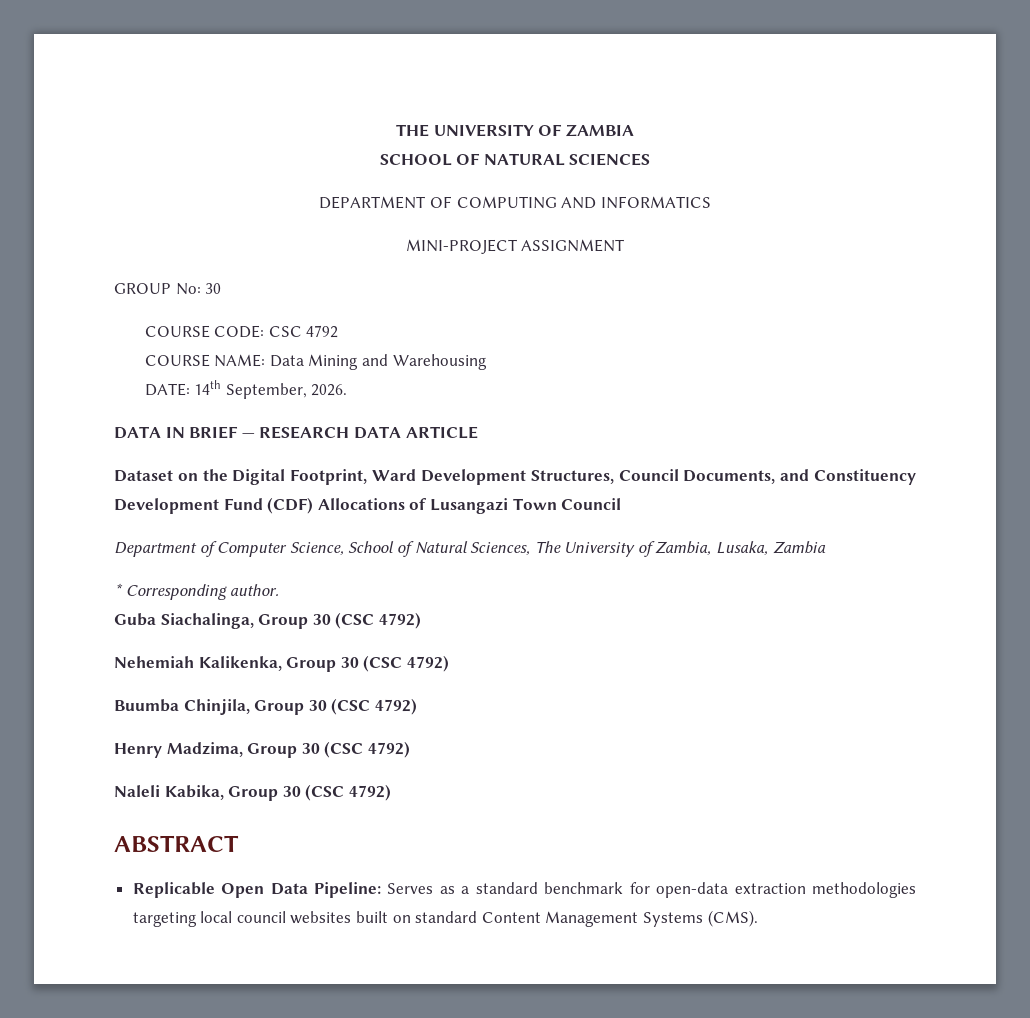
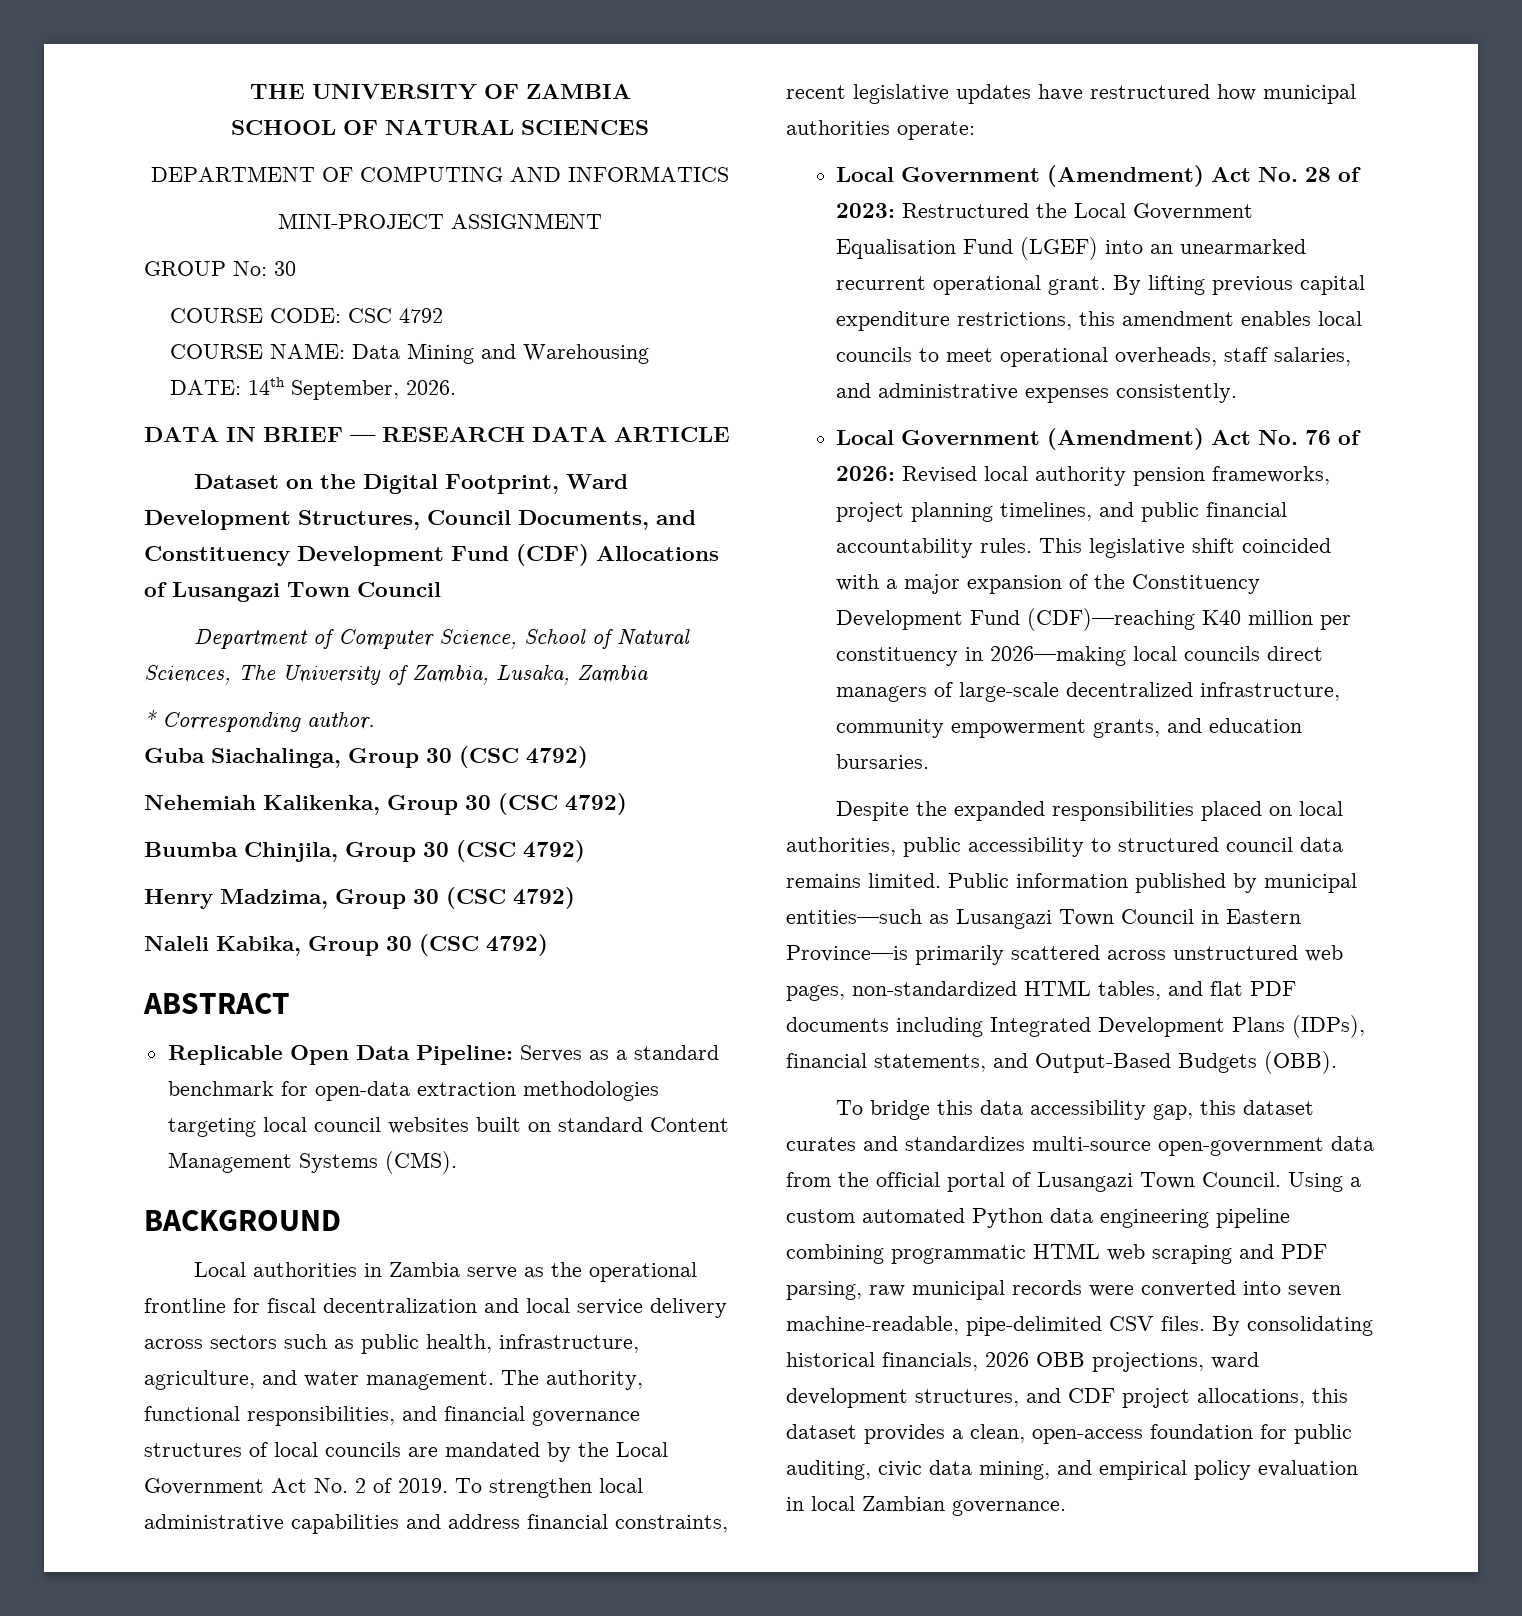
+ BACKGROUND
+ Local authorities in Zambia serve as the operational frontline for fiscal decentralization and local service delivery across sectors such as public health, infrastructure, agriculture, and water management. The authority, functional responsibilities, and financial governance structures of local councils are mandated by the Local Government Act No. 2 of 2019. To strengthen local administrative capabilities and address financial constraints, recent legislative updates have restructured how municipal authorities operate:
+ Local Government (Amendment) Act No. 28 of 2023: Restructured the Local Government Equalisation Fund (LGEF) into an unearmarked recurrent operational grant. By lifting previous capital expenditure restrictions, this amendment enables local councils to meet operational overheads, staff salaries, and administrative expenses consistently.
+ Local Government (Amendment) Act No. 76 of 2026: Revised local authority pension frameworks, project planning timelines, and public financial accountability rules. This legislative shift coincided with a major expansion of the Constituency Development Fund (CDF)—reaching K40 million per constituency in 2026—making local councils direct managers of large-scale decentralized infrastructure, community empowerment grants, and education bursaries.
+ Despite the expanded responsibilities placed on local authorities, public accessibility to structured council data remains limited. Public information published by municipal entities—such as Lusangazi Town Council in Eastern Province—is primarily scattered across unstructured web pages, non-standardized HTML tables, and flat PDF documents including Integrated Development Plans (IDPs), financial statements, and Output-Based Budgets (OBB).
+ To bridge this data accessibility gap, this dataset curates and standardizes multi-source open-government data from the official portal of Lusangazi Town Council. Using a custom automated Python data engineering pipeline combining programmatic HTML web scraping and PDF parsing, raw municipal records were converted into seven machine-readable, pipe-delimited CSV files. By consolidating historical financials, 2026 OBB projections, ward development structures, and CDF project allocations, this dataset provides a clean, open-access foundation for public auditing, civic data mining, and empirical policy evaluation in local Zambian governance.

